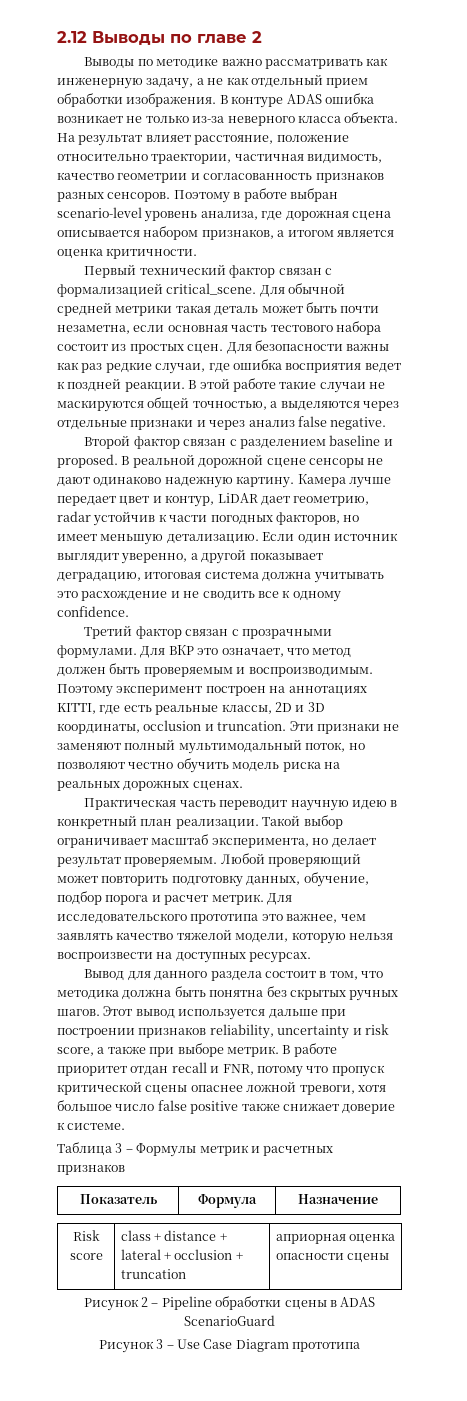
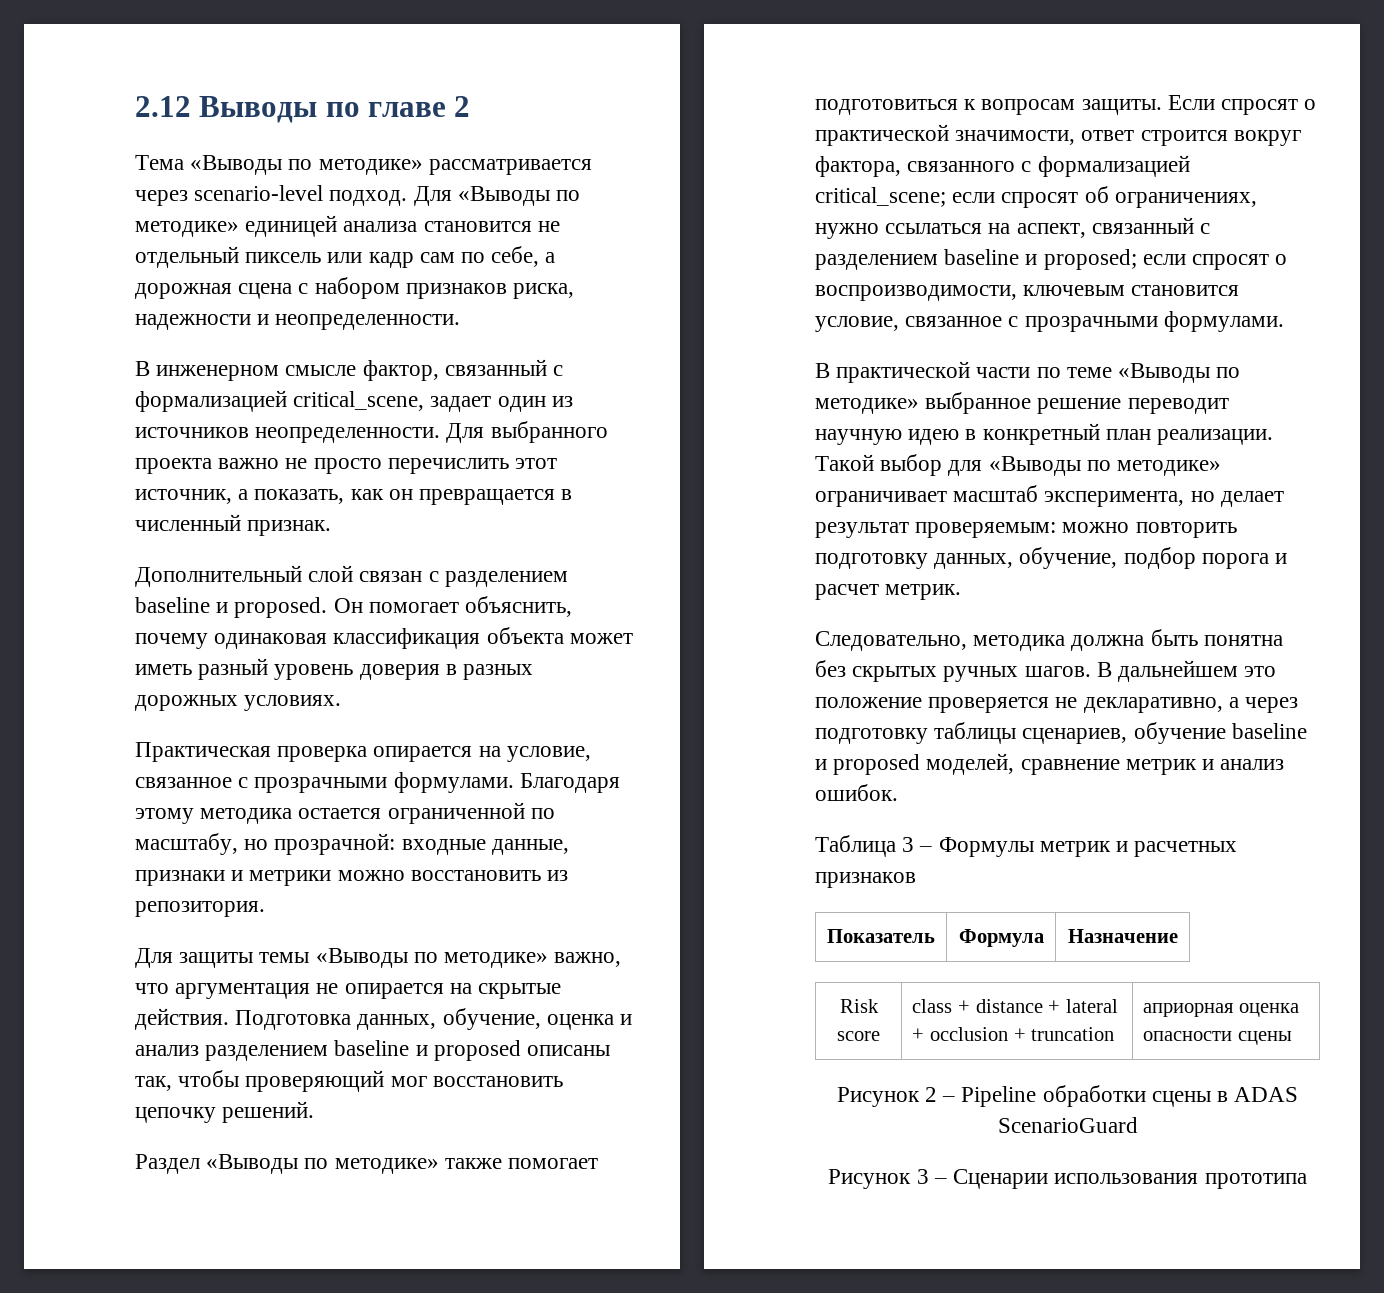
- Выводы по методике важно рассматривать как инженерную задачу, а не как отдельный прием обработки изображения. В контуре ADAS ошибка возникает не только из-за неверного класса объекта. На результат влияет расстояние, положение относительно траектории, частичная видимость, качество геометрии и согласованность признаков разных сенсоров. Поэтому в работе выбран scenario-level уровень анализа, где дорожная сцена описывается набором признаков, а итогом является оценка критичности.
- Первый технический фактор связан с формализацией critical_scene. Для обычной средней метрики такая деталь может быть почти незаметна, если основная часть тестового набора состоит из простых сцен. Для безопасности важны как раз редкие случаи, где ошибка восприятия ведет к поздней реакции. В этой работе такие случаи не маскируются общей точностью, а выделяются через отдельные признаки и через анализ false negative.
- Второй фактор связан с разделением baseline и proposed.
+ Тема «Выводы по методике» рассматривается через scenario-level подход. Для «Выводы по методике» единицей анализа становится не отдельный пиксель или кадр сам по себе, а дорожная сцена с набором признаков риска, надежности и неопределенности.
+ В инженерном смысле фактор, связанный с формализацией critical_scene, задает один из источников неопределенности. Для выбранного проекта важно не просто перечислить этот источник, а показать, как он превращается в численный признак.
+ Дополнительный слой связан с разделением baseline и proposed.
- В реальной дорожной сцене сенсоры не дают одинаково надежную картину. Камера лучше передает цвет и контур, LiDAR дает геометрию, radar устойчив к части погодных факторов, но имеет меньшую детализацию. Если один источник выглядит уверенно, а другой показывает деградацию, итоговая система должна учитывать это расхождение и не сводить все к одному confidence.
- Третий фактор связан с прозрачными формулами. Для ВКР это означает, что метод должен быть проверяемым и воспроизводимым. Поэтому эксперимент построен на аннотациях KITTI, где есть реальные классы, 2D и 3D координаты, occlusion и truncation. Эти признаки не заменяют полный мультимодальный поток, но позволяют честно обучить модель риска на реальных дорожных сценах.
- Практическая часть переводит научную идею в конкретный план реализации.
+ Он помогает объяснить, почему одинаковая классификация объекта может иметь разный уровень доверия в разных дорожных условиях.
+ Практическая проверка опирается на условие, связанное с прозрачными формулами. Благодаря этому методика остается ограниченной по масштабу, но прозрачной: входные данные, признаки и метрики можно восстановить из репозитория.
+ Для защиты темы «Выводы по методике» важно, что аргументация не опирается на скрытые действия. Подготовка данных, обучение, оценка и анализ разделением baseline и proposed описаны так, чтобы проверяющий мог восстановить цепочку решений.
+ Раздел «Выводы по методике» также помогает подготовиться к вопросам защиты. Если спросят о практической значимости, ответ строится вокруг фактора, связанного с формализацией critical_scene; если спросят об ограничениях, нужно ссылаться на аспект, связанный с разделением baseline и proposed; если спросят о воспроизводимости, ключевым становится условие, связанное с прозрачными формулами.
+ В практической части по теме «Выводы по методике» выбранное решение переводит научную идею в конкретный план реализации.
- Такой выбор ограничивает масштаб эксперимента, но делает результат проверяемым. Любой проверяющий может повторить подготовку данных, обучение, подбор порога и расчет метрик. Для исследовательского прототипа это важнее, чем заявлять качество тяжелой модели, которую нельзя воспроизвести на доступных ресурсах.
- Вывод для данного раздела состоит в том, что методика должна быть понятна без скрытых ручных шагов.
+ Такой выбор для «Выводы по методике» ограничивает масштаб эксперимента, но делает результат проверяемым: можно повторить подготовку данных, обучение, подбор порога и расчет метрик.
+ Следовательно, методика должна быть понятна без скрытых ручных шагов.
- Этот вывод используется дальше при построении признаков reliability, uncertainty и risk score, а также при выборе метрик. В работе приоритет отдан recall и FNR, потому что пропуск критической сцены опаснее ложной тревоги, хотя большое число false positive также снижает доверие к системе.
+ В дальнейшем это положение проверяется не декларативно, а через подготовку таблицы сценариев, обучение baseline и proposed моделей, сравнение метрик и анализ ошибок.
- Рисунок 3 – Use Case Diagram прототипа
+ Рисунок 3 – Сценарии использования прототипа

